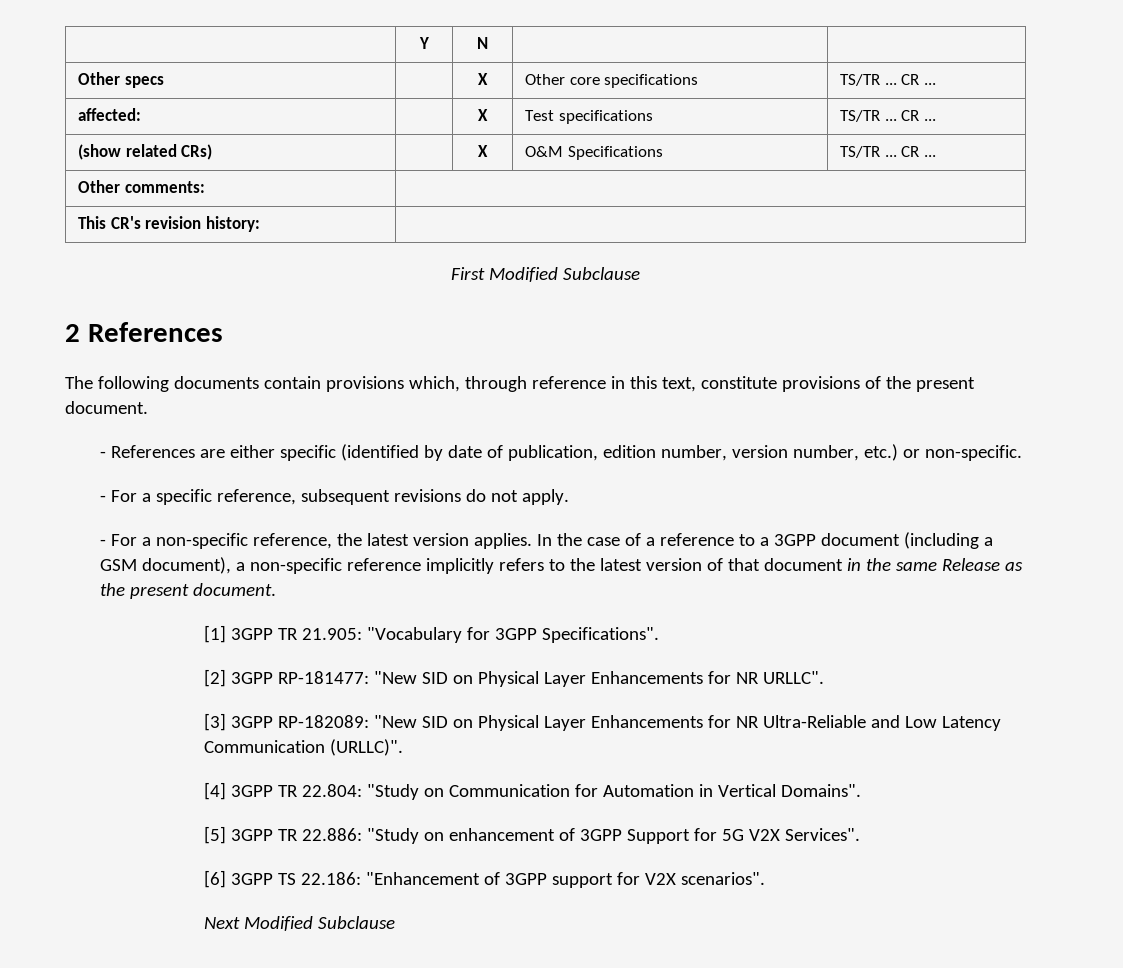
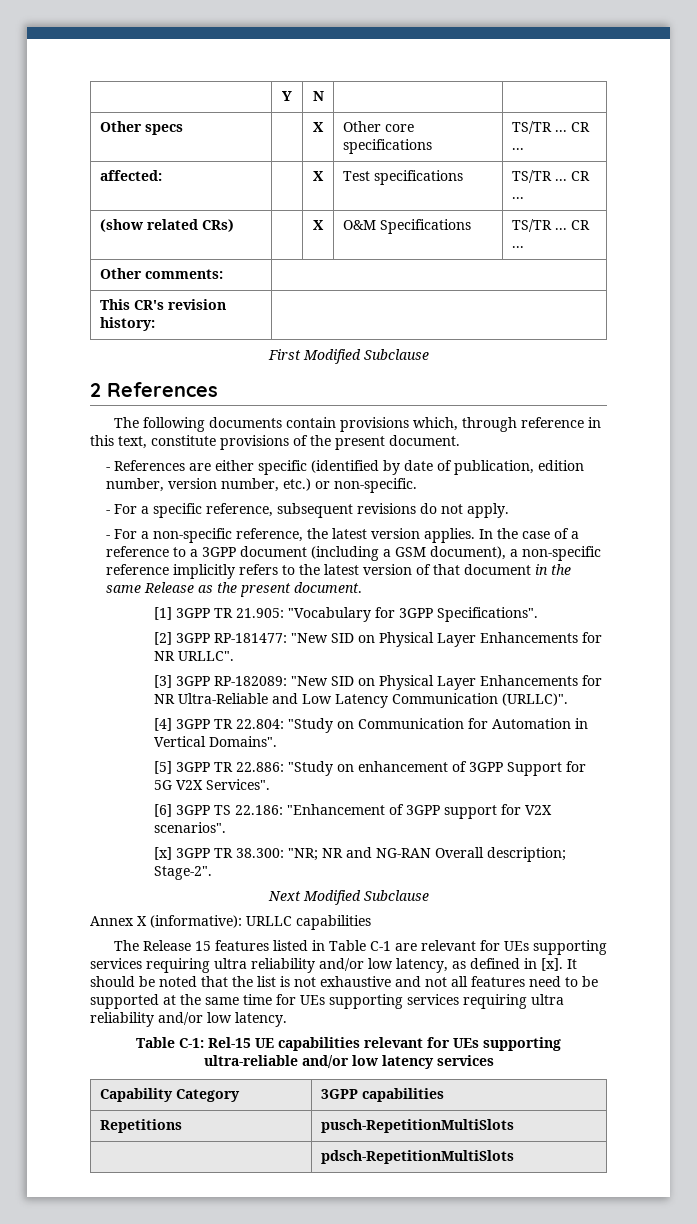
+ [x] 3GPP TR 38.300: "NR; NR and NG-RAN Overall description; Stage-2".
  Next Modified Subclause
+ Annex X (informative): URLLC capabilities
+ The Release 15 features listed in Table C-1 are relevant for UEs supporting services requiring ultra reliability and/or low latency, as defined in [x]. It should be noted that the list is not exhaustive and not all features need to be supported at the same time for UEs supporting services requiring ultra reliability and/or low latency.
+ Table C-1: Rel-15 UE capabilities relevant for UEs supporting ultra-reliable and/or low latency services
+ Capability Category | 3GPP capabilities
+ Repetitions | pusch-RepetitionMultiSlots
+ | pdsch-RepetitionMultiSlots

